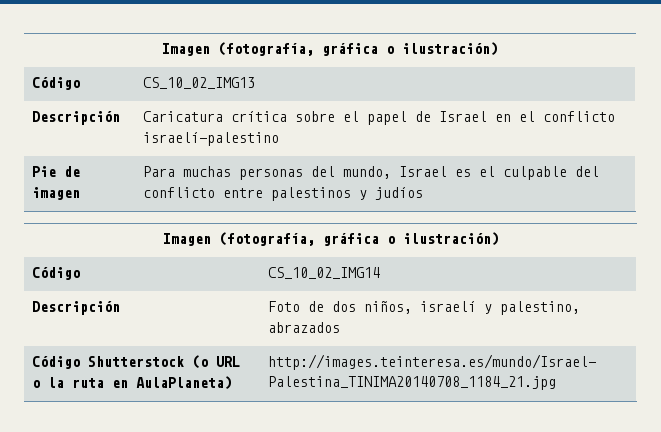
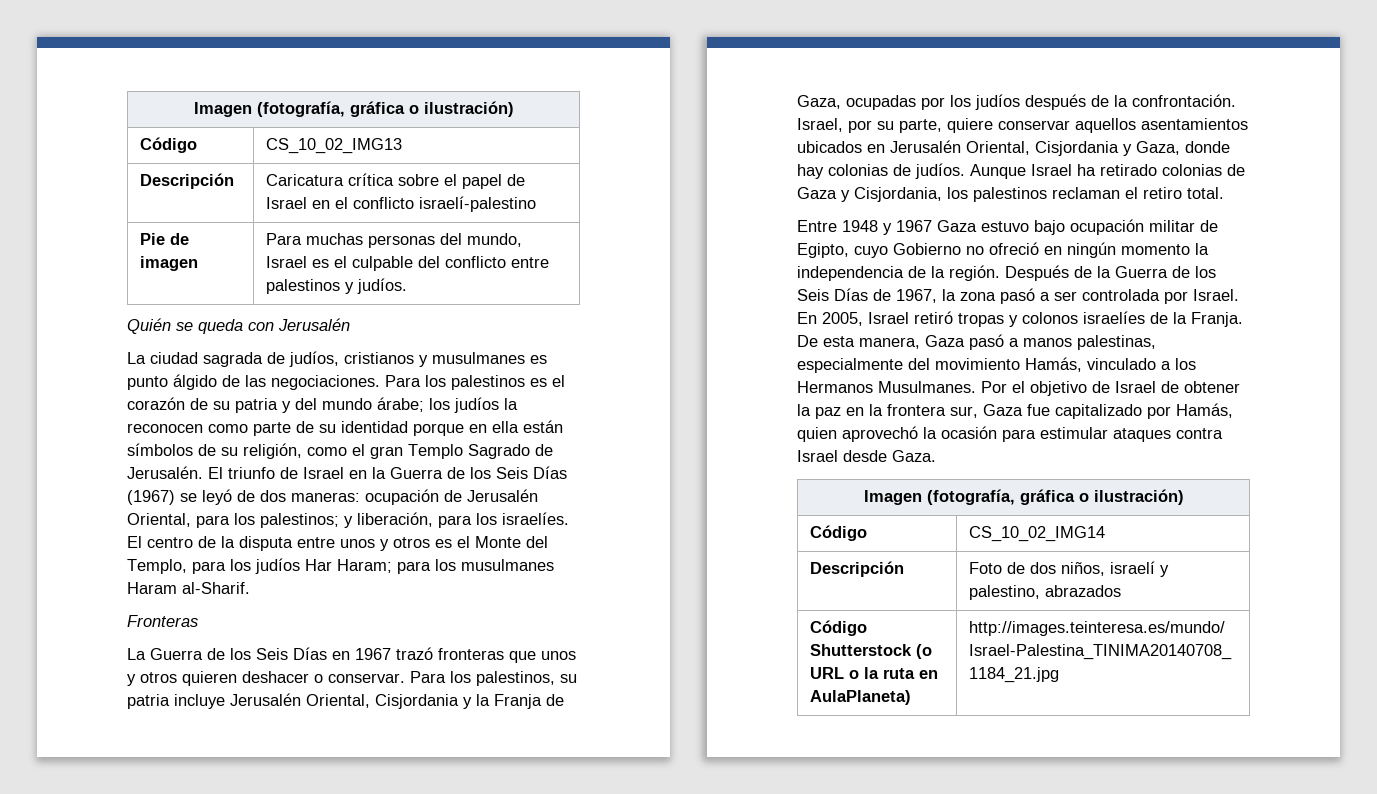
- Pie de imagen | Para muchas personas del mundo, Israel es el culpable del conflicto entre palestinos y judíos
+ Pie de imagen | Para muchas personas del mundo, Israel es el culpable del conflicto entre palestinos y judíos.
+ Quién se queda con Jerusalén
+ La ciudad sagrada de judíos, cristianos y musulmanes es punto álgido de las negociaciones. Para los palestinos es el corazón de su patria y del mundo árabe; los judíos la reconocen como parte de su identidad porque en ella están símbolos de su religión, como el gran Templo Sagrado de Jerusalén. El triunfo de Israel en la Guerra de los Seis Días (1967) se leyó de dos maneras: ocupación de Jerusalén Oriental, para los palestinos; y liberación, para los israelíes. El centro de la disputa entre unos y otros es el Monte del Templo, para los judíos Har Haram; para los musulmanes Haram al-Sharif.
+ Fronteras
+ La Guerra de los Seis Días en 1967 trazó fronteras que unos y otros quieren deshacer o conservar. Para los palestinos, su patria incluye Jerusalén Oriental, Cisjordania y la Franja de Gaza, ocupadas por los judíos después de la confrontación. Israel, por su parte, quiere conservar aquellos asentamientos ubicados en Jerusalén Oriental, Cisjordania y Gaza, donde hay colonias de judíos. Aunque Israel ha retirado colonias de Gaza y Cisjordania, los palestinos reclaman el retiro total.
+ Entre 1948 y 1967 Gaza estuvo bajo ocupación militar de Egipto, cuyo Gobierno no ofreció en ningún momento la independencia de la región. Después de la Guerra de los Seis Días de 1967, la zona pasó a ser controlada por Israel. En 2005, Israel retiró tropas y colonos israelíes de la Franja. De esta manera, Gaza pasó a manos palestinas, especialmente del movimiento Hamás, vinculado a los Hermanos Musulmanes. Por el objetivo de Israel de obtener la paz en la frontera sur, Gaza fue capitalizado por Hamás, quien aprovechó la ocasión para estimular ataques contra Israel desde Gaza.

